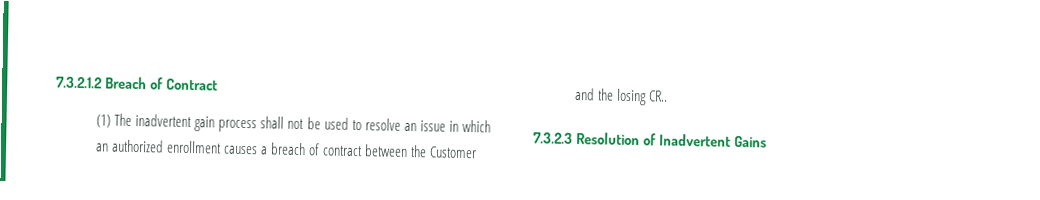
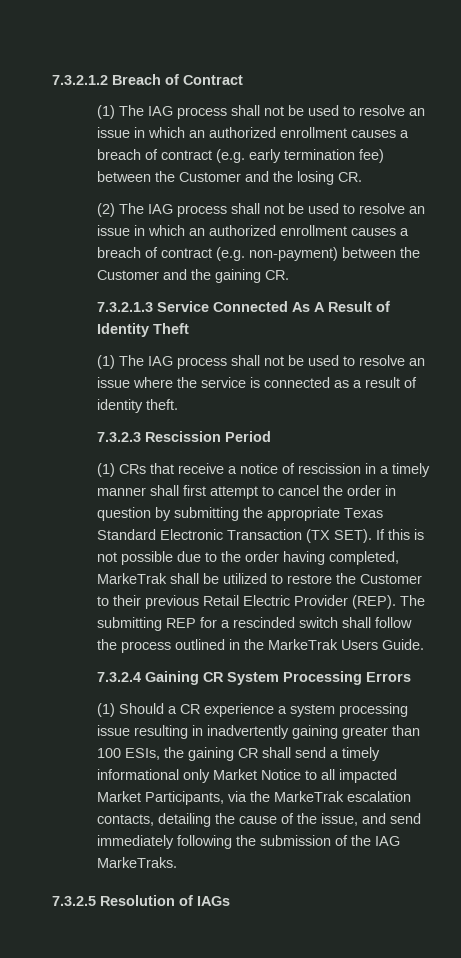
- (1) The inadvertent gain process shall not be used to resolve an issue in which an authorized enrollment causes a breach of contract between the Customer and the losing CR..
- 7.3.2.3 Resolution of Inadvertent Gains
+ (1) The IAG process shall not be used to resolve an issue in which an authorized enrollment causes a breach of contract (e.g. early termination fee) between the Customer and the losing CR.
+ (2) The IAG process shall not be used to resolve an issue in which an authorized enrollment causes a breach of contract (e.g. non-payment) between the Customer and the gaining CR.
+ 7.3.2.1.3 Service Connected As A Result of Identity Theft
+ (1) The IAG process shall not be used to resolve an issue where the service is connected as a result of identity theft.
+ 7.3.2.3 Rescission Period
+ (1) CRs that receive a notice of rescission in a timely manner shall first attempt to cancel the order in question by submitting the appropriate Texas Standard Electronic Transaction (TX SET). If this is not possible due to the order having completed, MarkeTrak shall be utilized to restore the Customer to their previous Retail Electric Provider (REP). The submitting REP for a rescinded switch shall follow the process outlined in the MarkeTrak Users Guide.
+ 7.3.2.4 Gaining CR System Processing Errors
+ (1) Should a CR experience a system processing issue resulting in inadvertently gaining greater than 100 ESIs, the gaining CR shall send a timely informational only Market Notice to all impacted Market Participants, via the MarkeTrak escalation contacts, detailing the cause of the issue, and send immediately following the submission of the IAG MarkeTraks.
+ 7.3.2.5 Resolution of IAGs

